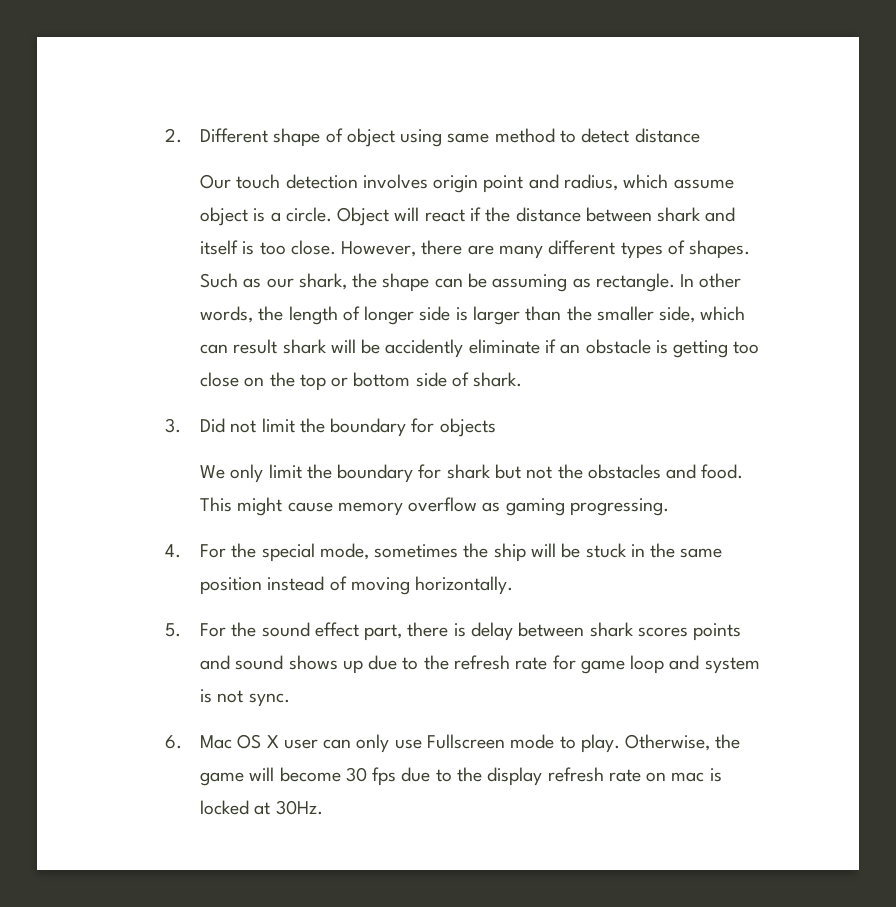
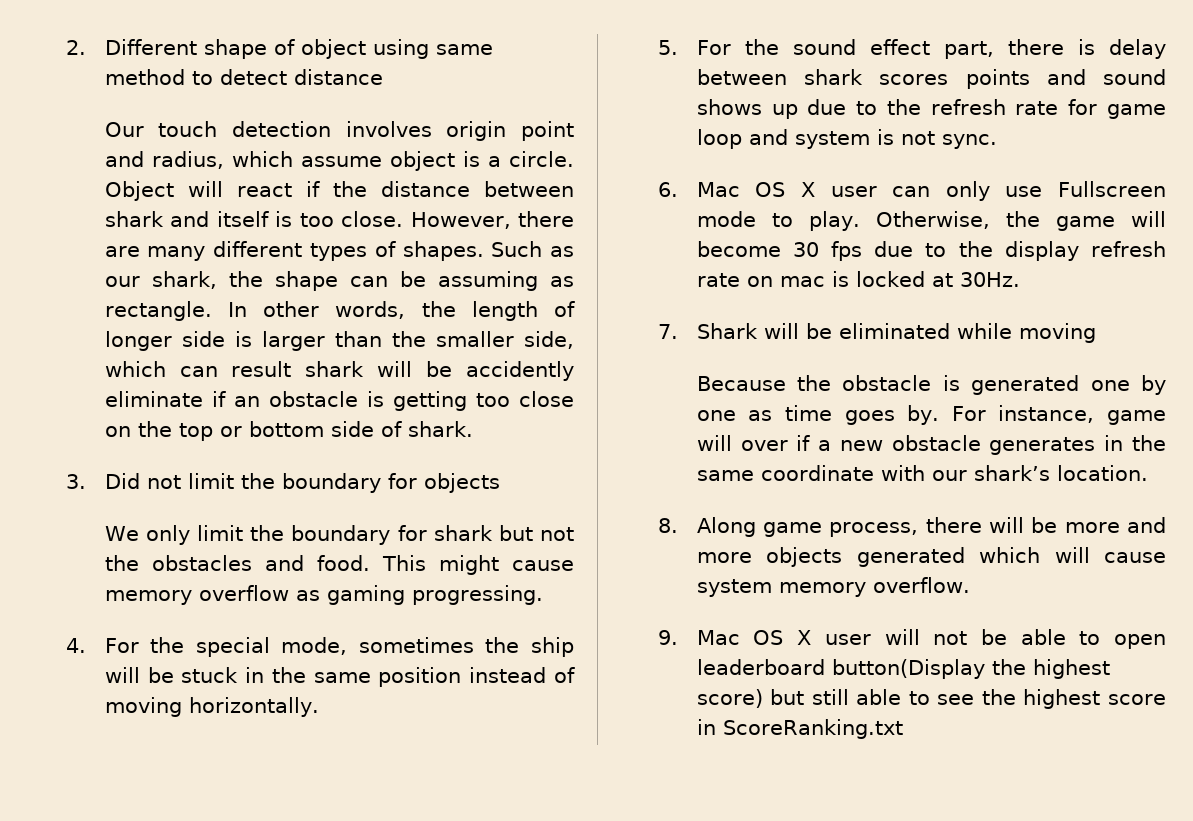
+ 7. Shark will be eliminated while moving
+ Because the obstacle is generated one by one as time goes by. For instance, game will over if a new obstacle generates in the same coordinate with our shark’s location.
+ 8. Along game process, there will be more and more objects generated which will cause system memory overflow.
+ 9. Mac OS X user will not be able to open leaderboard button(Display the highest score) but still able to see the highest score in ScoreRanking.txt

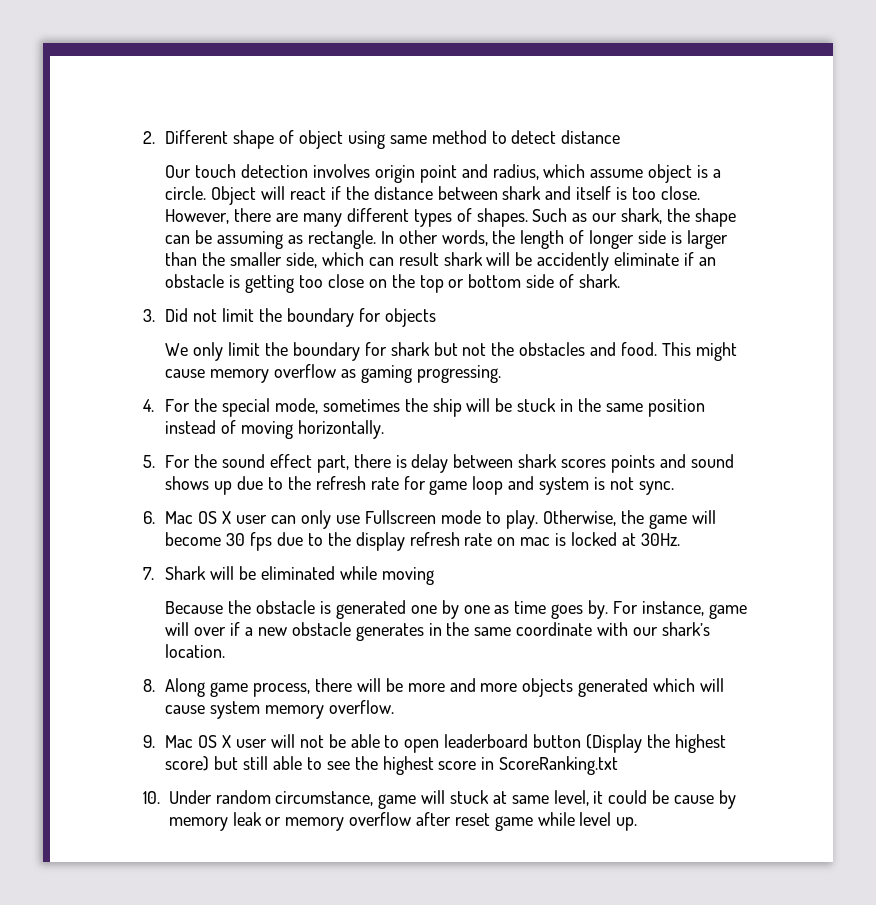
- 9. Mac OS X user will not be able to open leaderboard button(Display the highest score) but still able to see the highest score in ScoreRanking.txt
+ 9. Mac OS X user will not be able to open leaderboard button (Display the highest score) but still able to see the highest score in ScoreRanking.txt
+ 10. Under random circumstance, game will stuck at same level, it could be cause by memory leak or memory overflow after reset game while level up.

